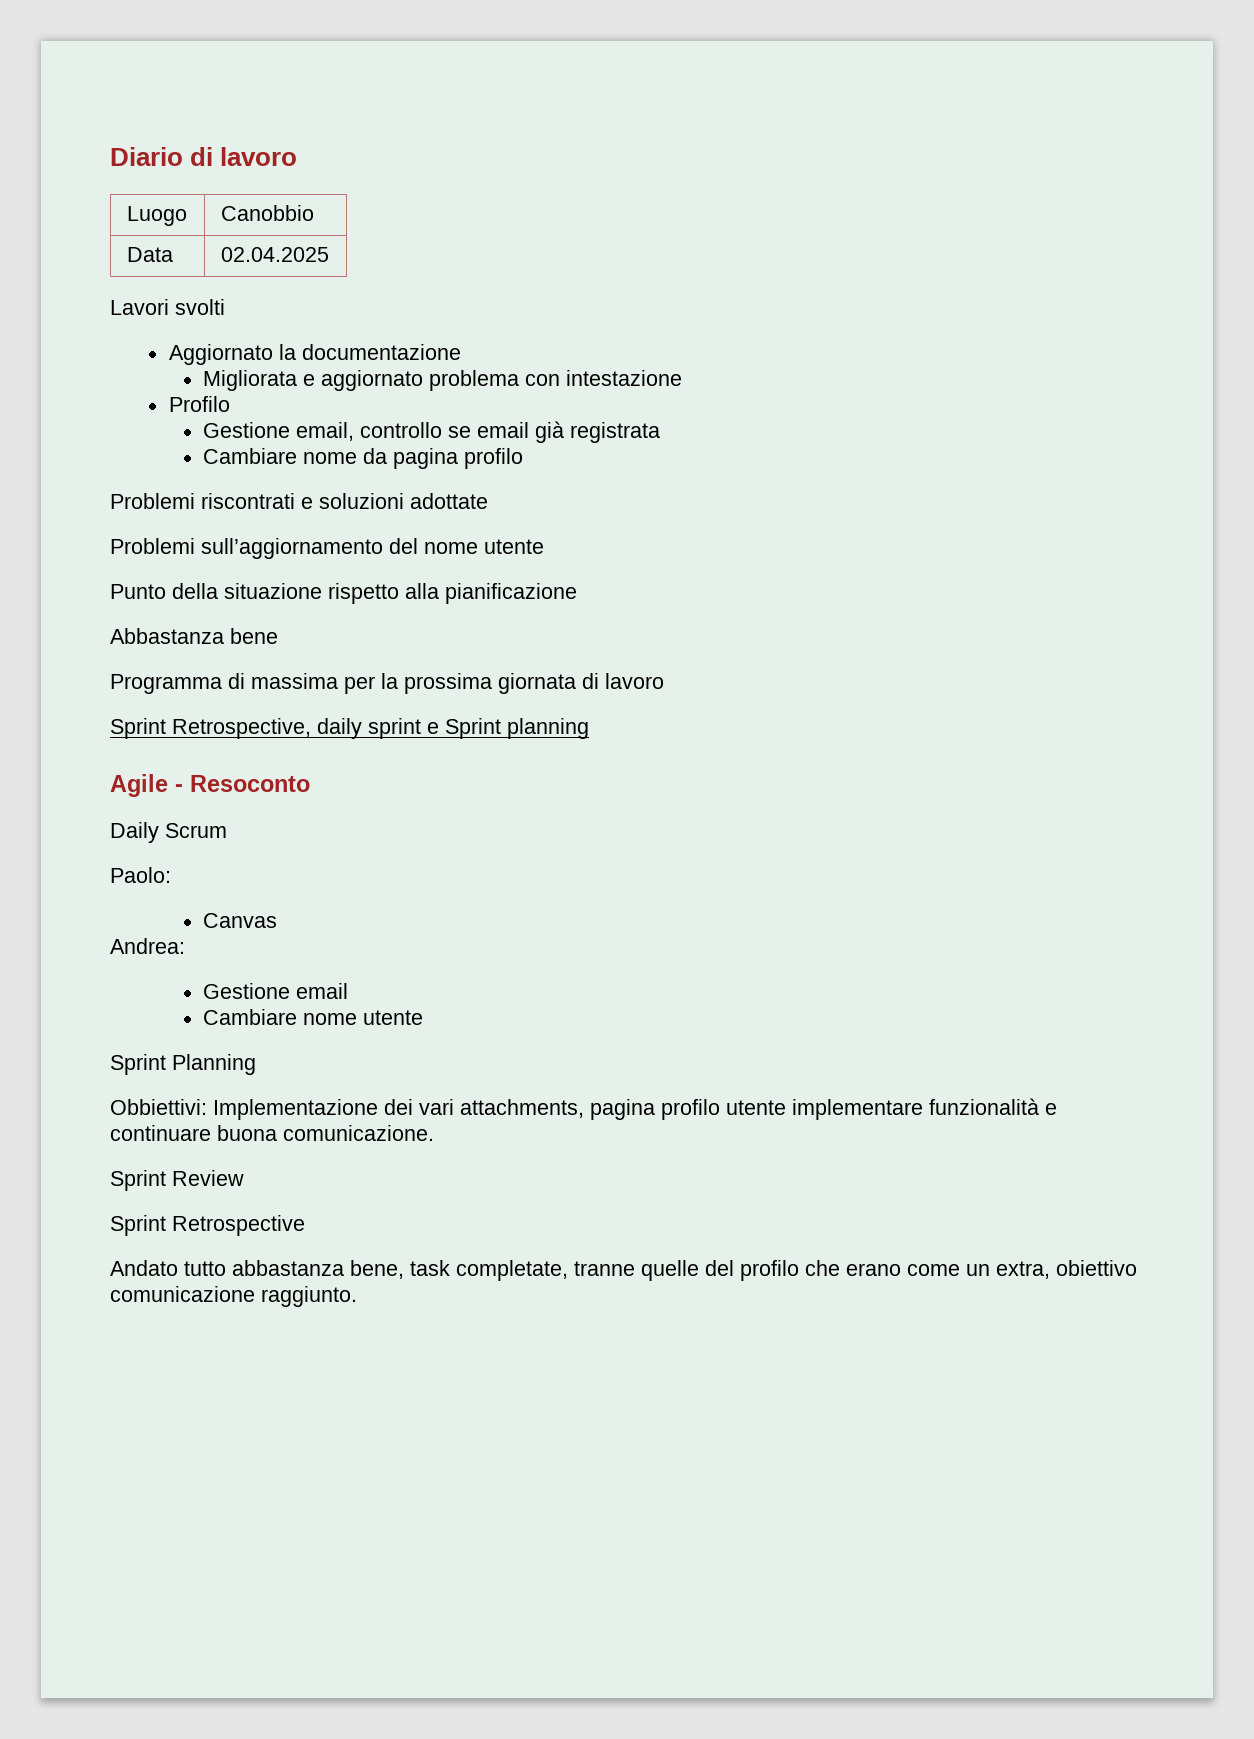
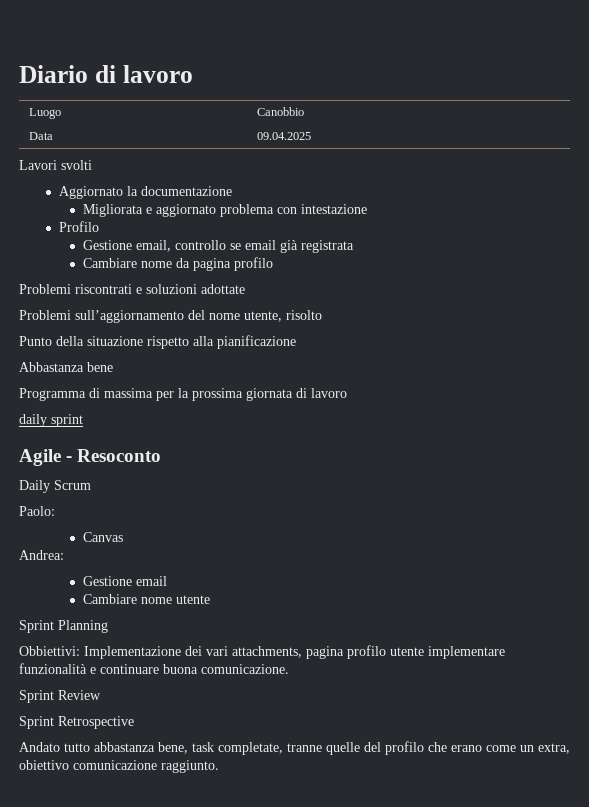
- Data | 02.04.2025
+ Data | 09.04.2025
- Problemi sull’aggiornamento del nome utente
+ Problemi sull’aggiornamento del nome utente, risolto
- Sprint Retrospective, daily sprint e Sprint planning
+ daily sprint

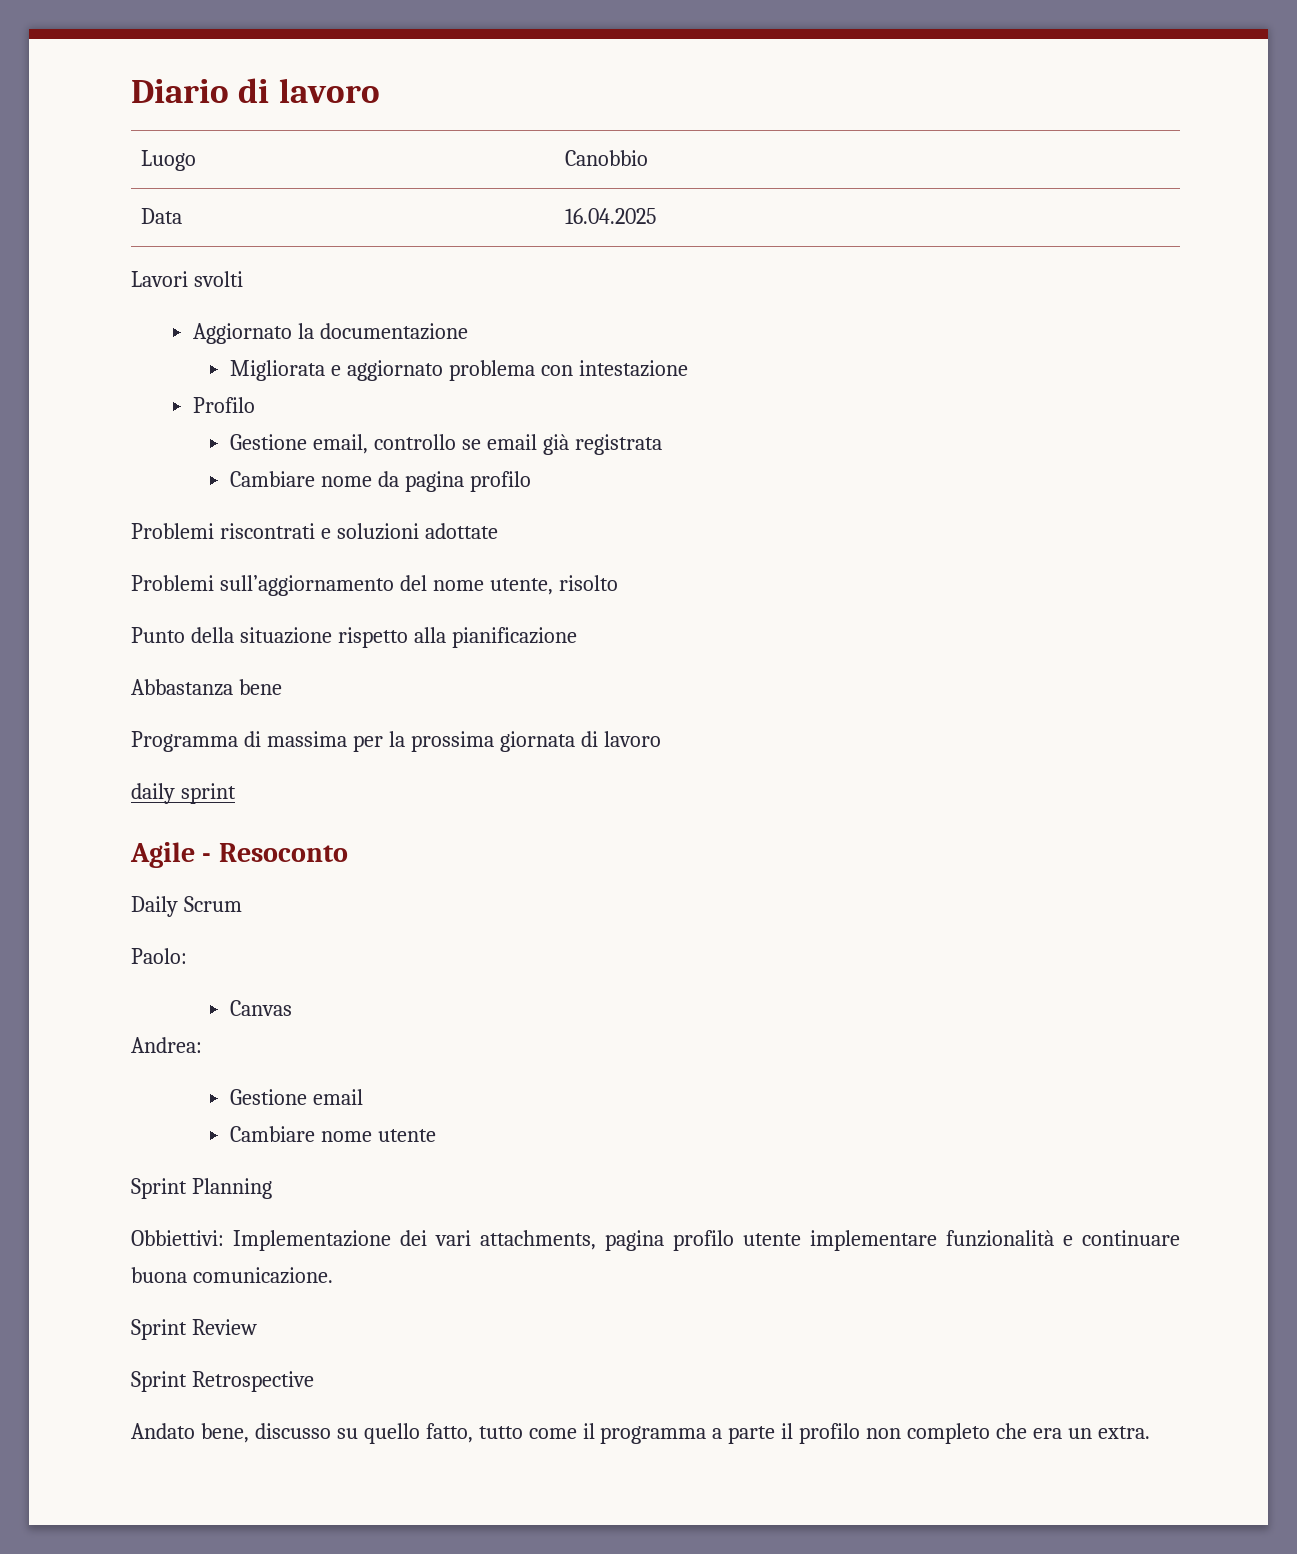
- Data | 09.04.2025
+ Data | 16.04.2025
- Andato tutto abbastanza bene, task completate, tranne quelle del profilo che erano come un extra, obiettivo comunicazione raggiunto.
+ Andato bene, discusso su quello fatto, tutto come il programma a parte il profilo non completo che era un extra.

